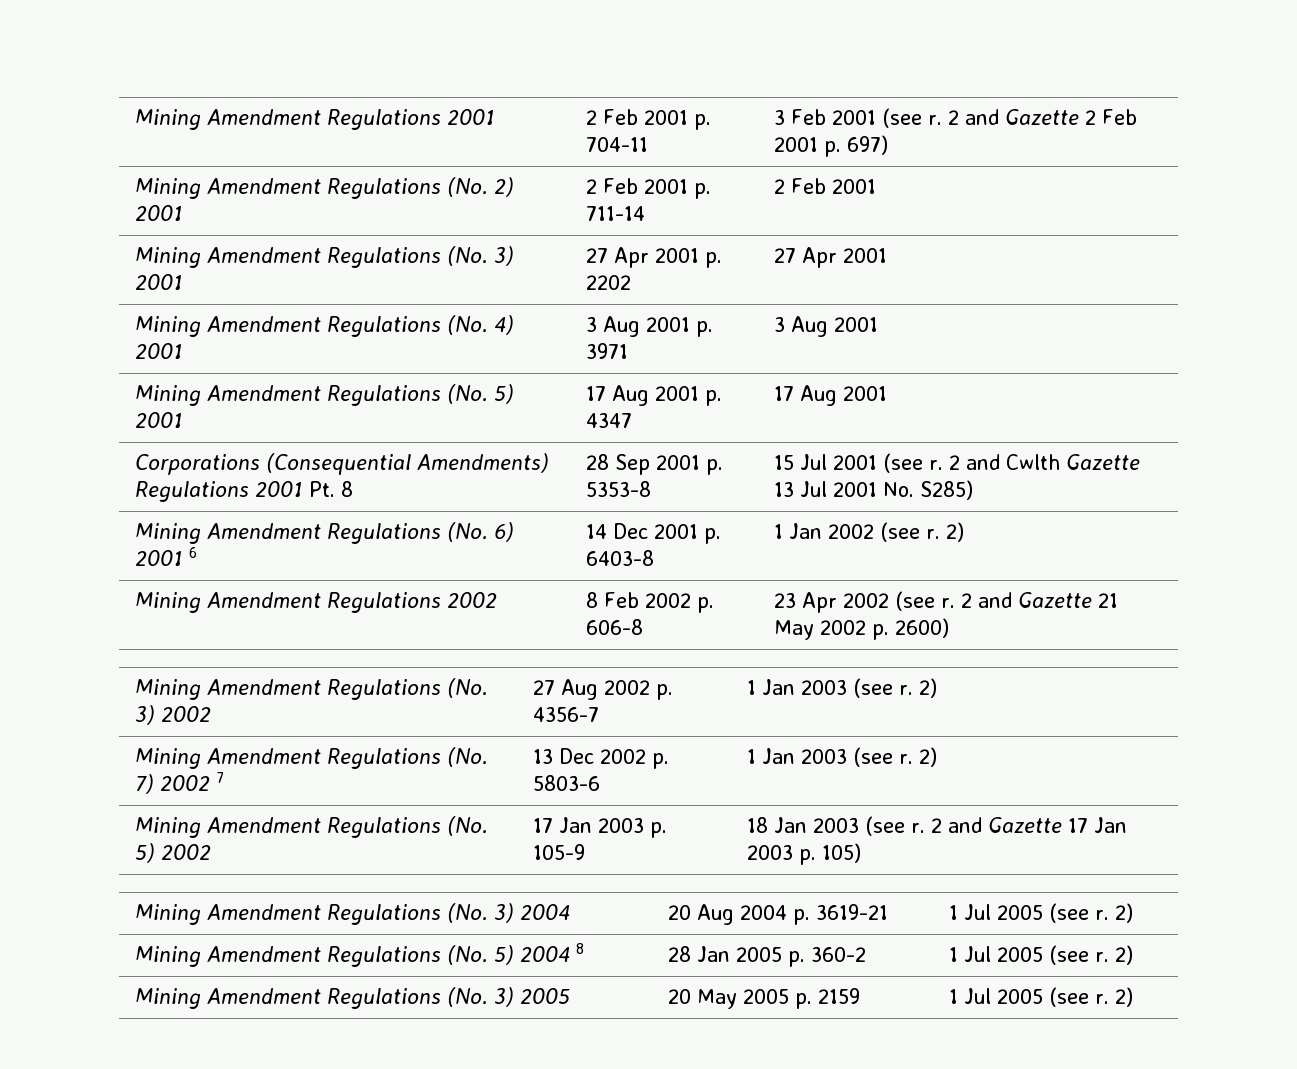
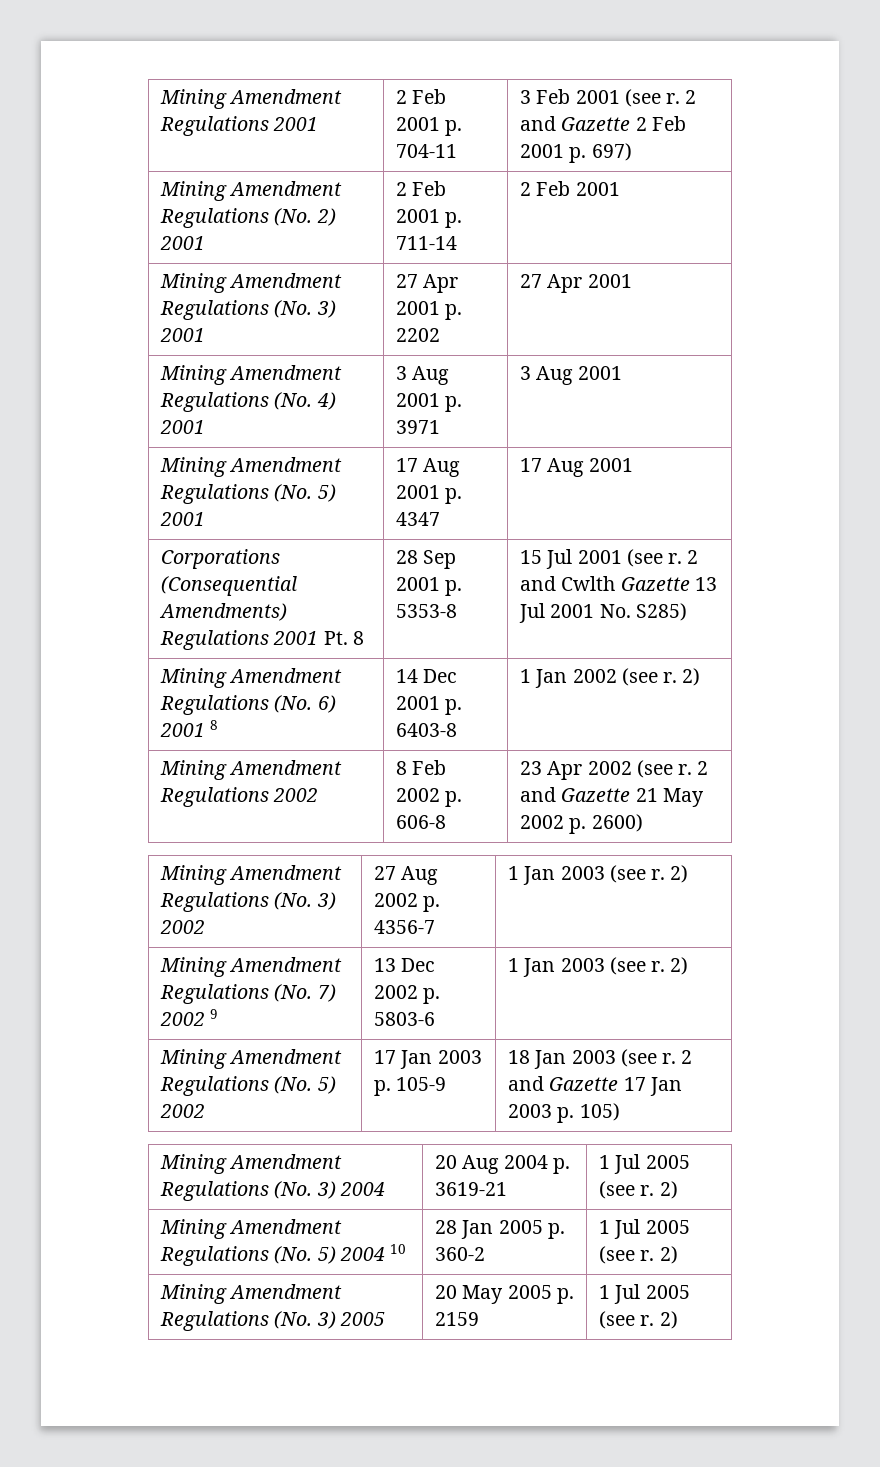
- Mining Amendment Regulations (No. 6) 2001 6 | 14 Dec 2001 p. 6403-8 | 1 Jan 2002 (see r. 2)
+ Mining Amendment Regulations (No. 6) 2001 8 | 14 Dec 2001 p. 6403-8 | 1 Jan 2002 (see r. 2)
- Mining Amendment Regulations (No. 7) 2002 7 | 13 Dec 2002 p. 5803-6 | 1 Jan 2003 (see r. 2)
+ Mining Amendment Regulations (No. 7) 2002 9 | 13 Dec 2002 p. 5803-6 | 1 Jan 2003 (see r. 2)
- Mining Amendment Regulations (No. 5) 2004 8 | 28 Jan 2005 p. 360-2 | 1 Jul 2005 (see r. 2)
+ Mining Amendment Regulations (No. 5) 2004 10 | 28 Jan 2005 p. 360-2 | 1 Jul 2005 (see r. 2)

